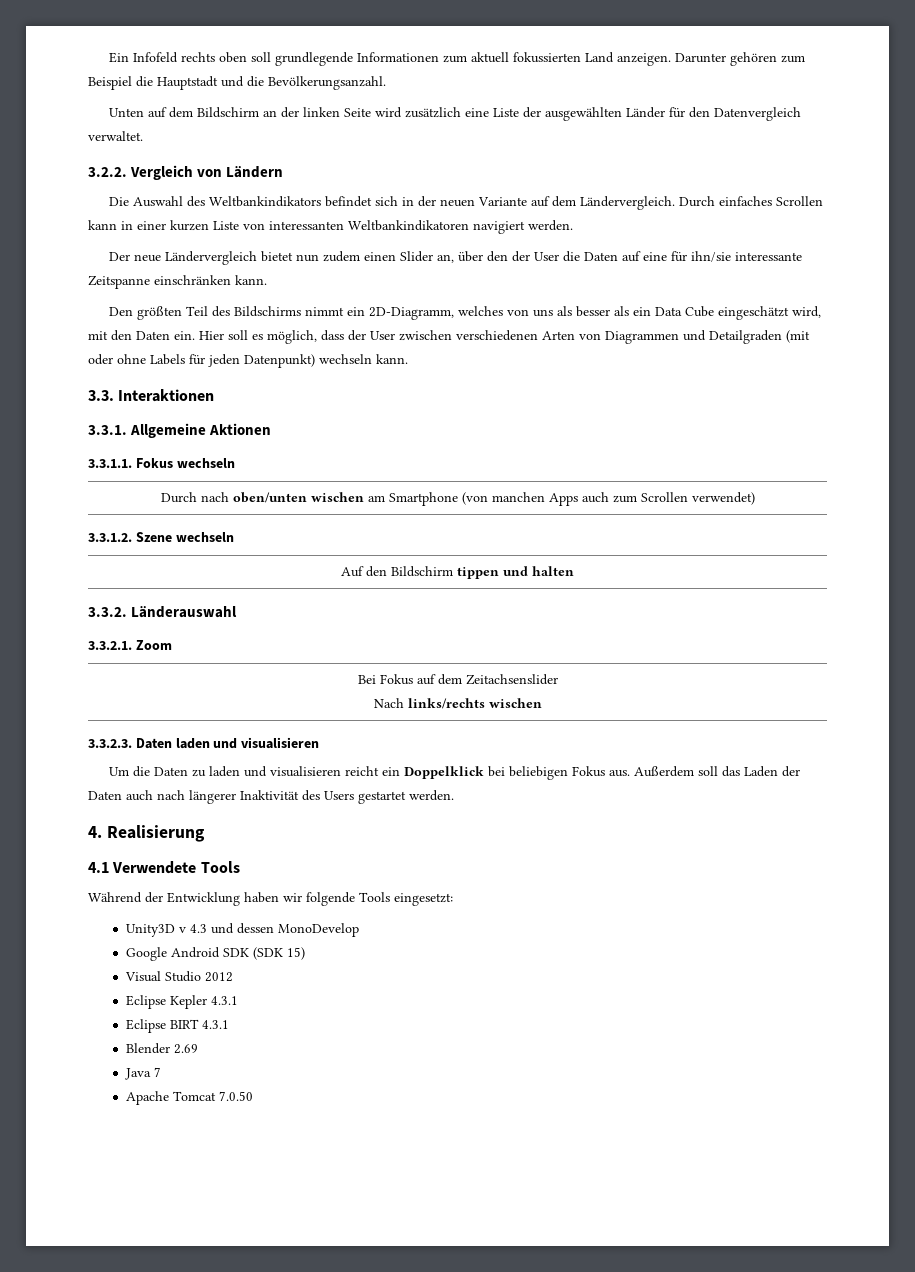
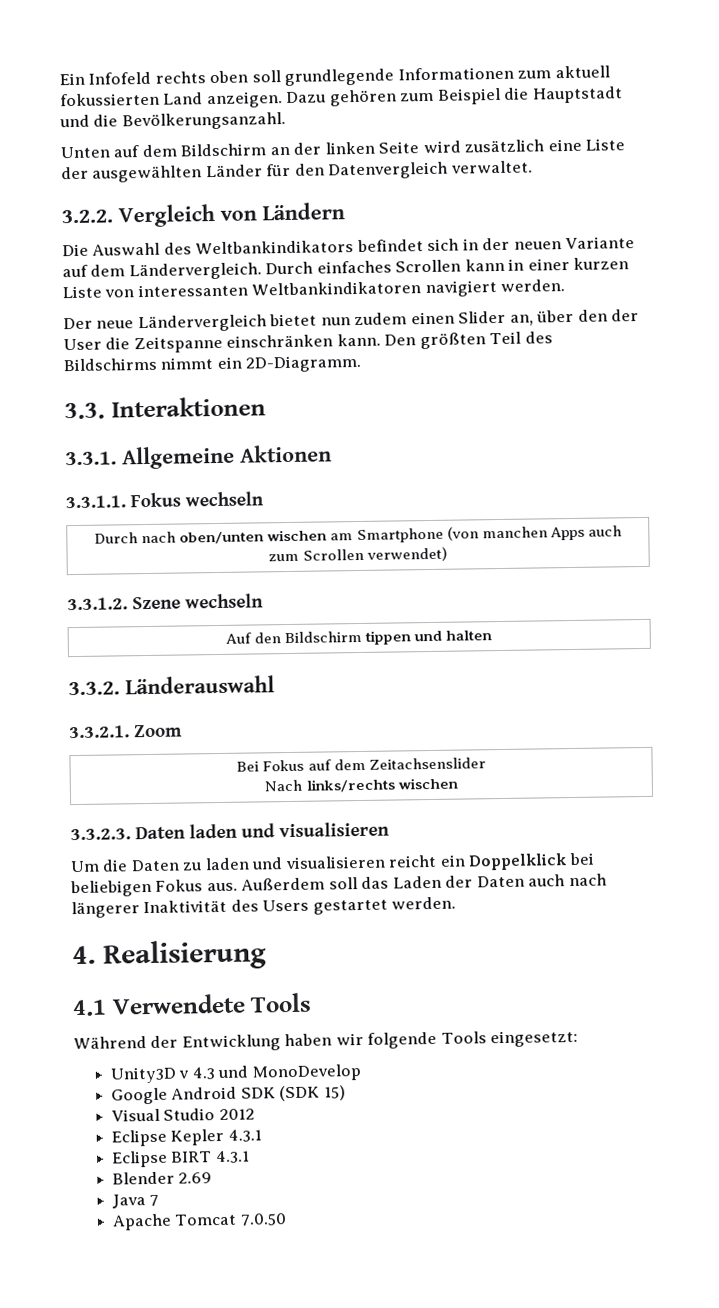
- Darunter gehören zum Beispiel die Hauptstadt und die Bevölkerungsanzahl.
+ Dazu gehören zum Beispiel die Hauptstadt und die Bevölkerungsanzahl.
- Der neue Ländervergleich bietet nun zudem einen Slider an, über den der User die Daten auf eine für ihn/sie interessante Zeitspanne einschränken kann.
- Den größten Teil des Bildschirms nimmt ein 2D-Diagramm, welches von uns als besser als ein Data Cube eingeschätzt wird, mit den Daten ein. Hier soll es möglich, dass der User zwischen verschiedenen Arten von Diagrammen und Detailgraden (mit oder ohne Labels für jeden Datenpunkt) wechseln kann.
+ Der neue Ländervergleich bietet nun zudem einen Slider an, über den der User die Zeitspanne einschränken kann. Den größten Teil des Bildschirms nimmt ein 2D-Diagramm.
- Unity3D v 4.3 und dessen MonoDevelop
+ Unity3D v 4.3 und MonoDevelop

